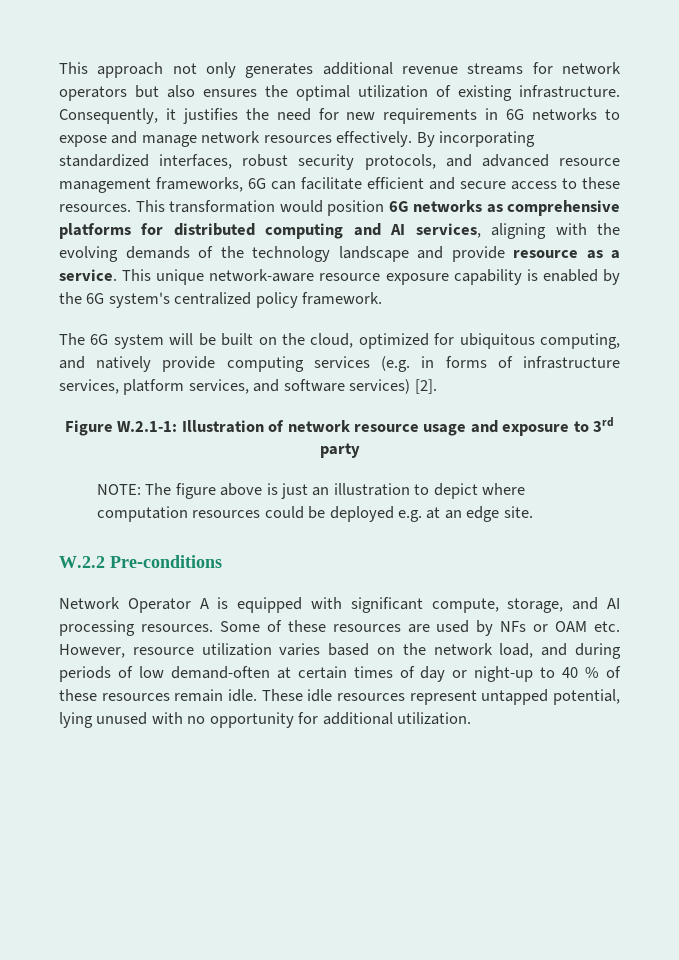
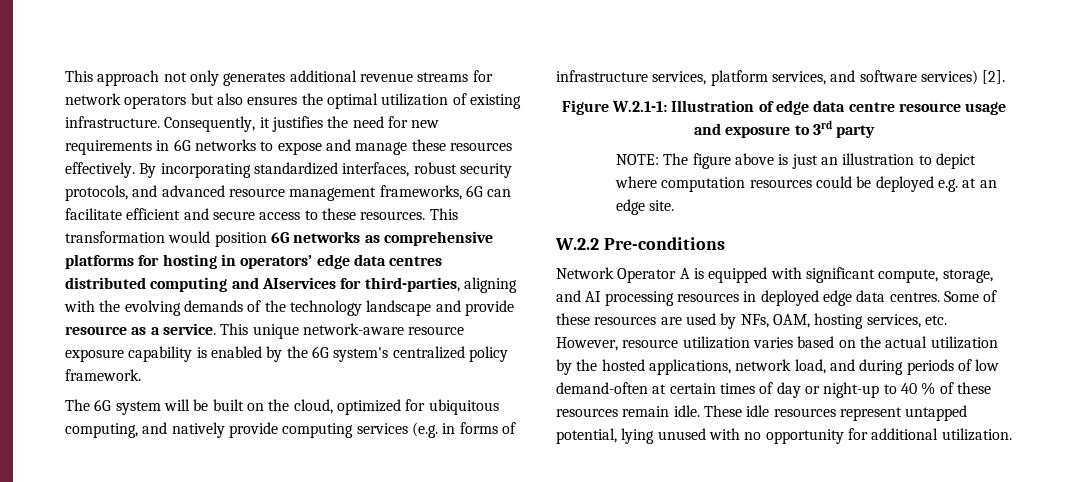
- Consequently, it justifies the need for new requirements in 6G networks to expose and manage network resources effectively.
+ Consequently, it justifies the need for new requirements in 6G networks to expose and manage these resources effectively.
- This transformation would position 6G networks as comprehensive platforms for distributed computing and AI services, aligning with the evolving demands of the technology landscape and provide resource as a service.
+ This transformation would position 6G networks as comprehensive platforms for hosting in operators’ edge data centres distributed computing and AIservices for third-parties, aligning with the evolving demands of the technology landscape and provide resource as a service.
- Figure W.2.1-1: Illustration of network resource usage and exposure to 3rd party
+ Figure W.2.1-1: Illustration of edge data centre resource usage and exposure to 3rd party
- Network Operator A is equipped with significant compute, storage, and AI processing resources.
+ Network Operator A is equipped with significant compute, storage, and AI processing resources in deployed edge data centres.
- Some of these resources are used by NFs or OAM etc. However, resource utilization varies based on the network load, and during periods of low demand-often at certain times of day or night-up to 40 % of these resources remain idle.
+ Some of these resources are used by NFs, OAM, hosting services, etc. However, resource utilization varies based on the actual utilization by the hosted applications, network load, and during periods of low demand-often at certain times of day or night-up to 40 % of these resources remain idle.

